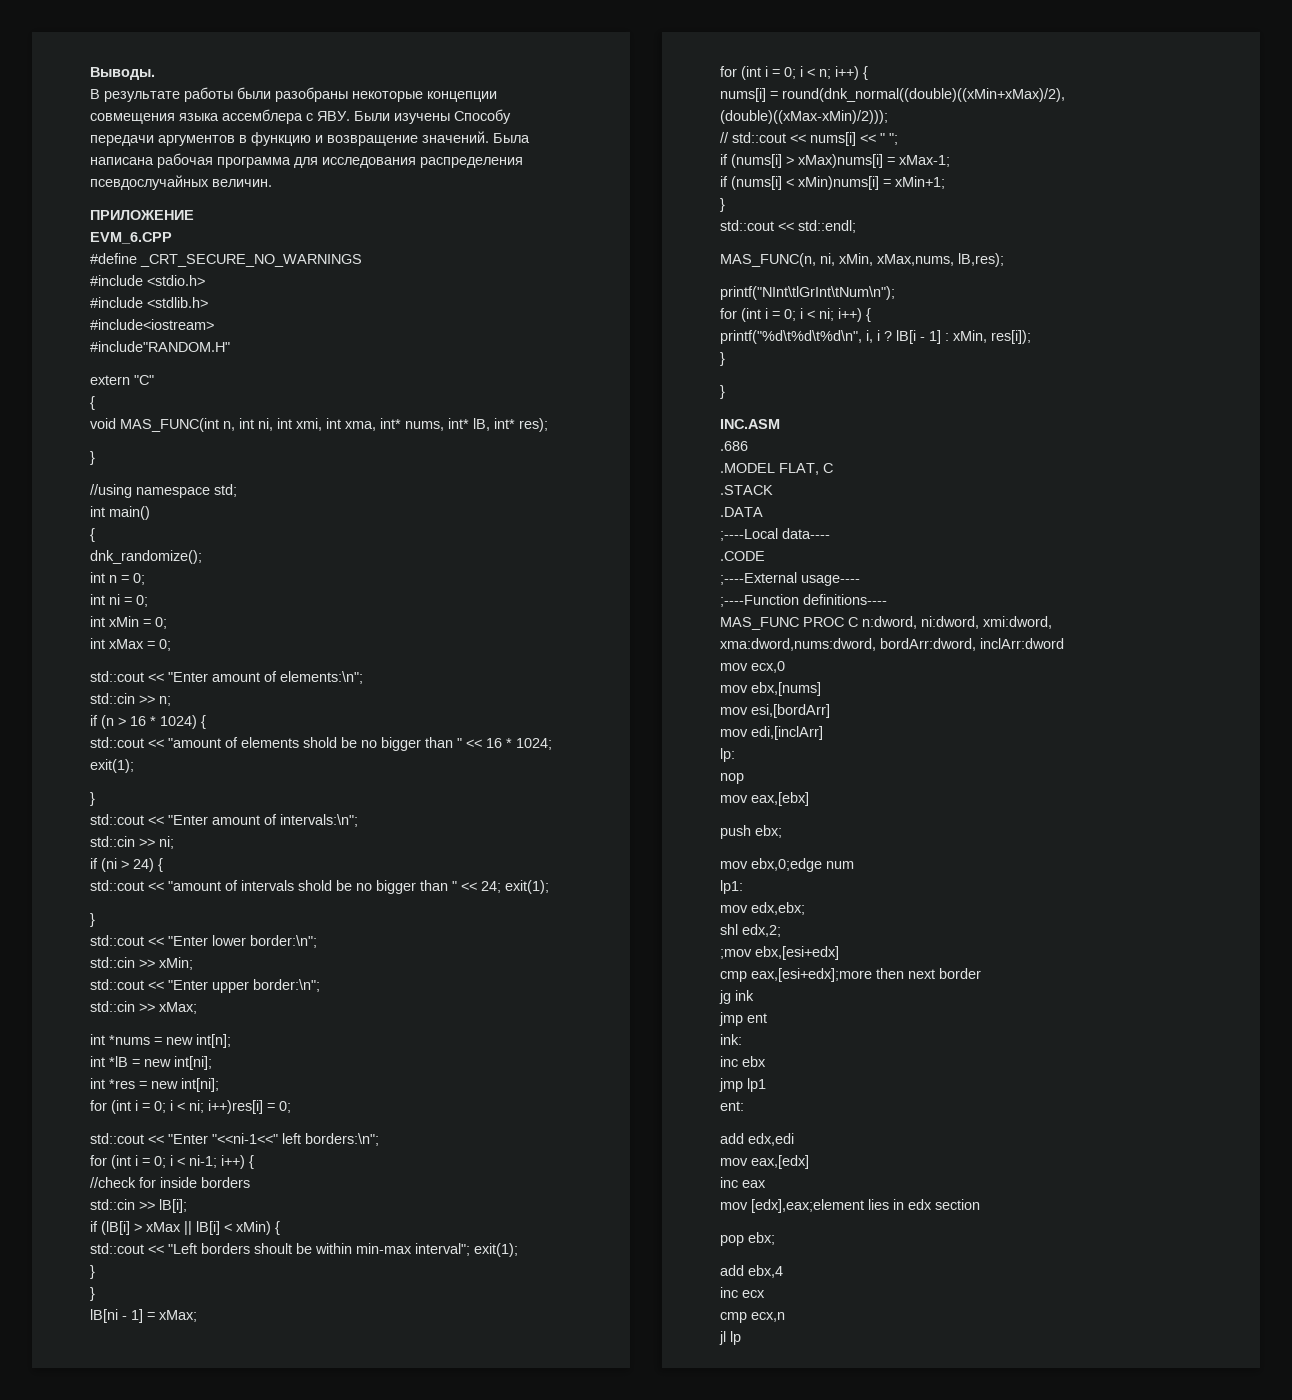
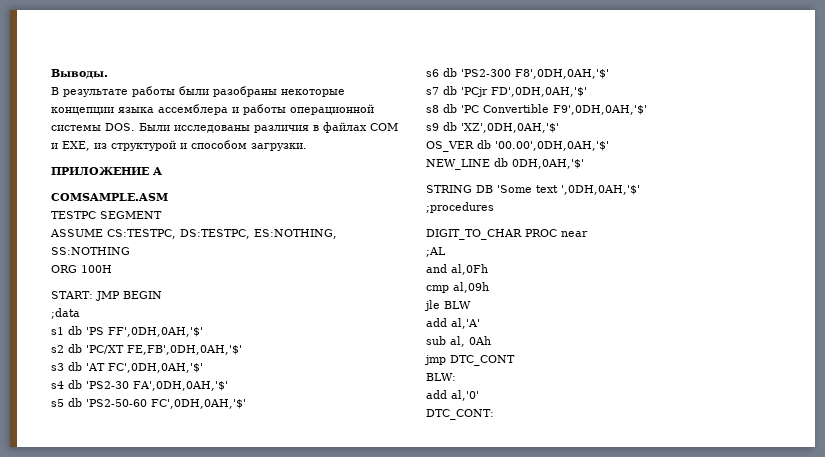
- В результате работы были разобраны некоторые концепции совмещения языка ассемблера с ЯВУ. Были изучены Способу передачи аргументов в функцию и возвращение значений. Была написана рабочая программа для исследования распределения псевдослучайных величин.
- ПРИЛОЖЕНИЕ
- EVM_6.CPP
- #define _CRT_SECURE_NO_WARNINGS
- #include <stdio.h>
- #include <stdlib.h>
- #include<iostream>
- #include"RANDOM.H"
- extern "C"
- {
- void MAS_FUNC(int n, int ni, int xmi, int xma, int* nums, int* lB, int* res);
- }
- //using namespace std;
- int main()
- {
- dnk_randomize();
- int n = 0;
- int ni = 0;
- int xMin = 0;
- int xMax = 0;
- std::cout << "Enter amount of elements:\n";
- std::cin >> n;
- if (n > 16 * 1024) {
- std::cout << "amount of elements shold be no bigger than " << 16 * 1024; exit(1);
- }
- std::cout << "Enter amount of intervals:\n";
- std::cin >> ni;
- if (ni > 24) {
- std::cout << "amount of intervals shold be no bigger than " << 24; exit(1);
- }
- std::cout << "Enter lower border:\n";
- std::cin >> xMin;
- std::cout << "Enter upper border:\n";
- std::cin >> xMax;
- int *nums = new int[n];
- int *lB = new int[ni];
- int *res = new int[ni];
- for (int i = 0; i < ni; i++)res[i] = 0;
- std::cout << "Enter "<<ni-1<<" left borders:\n";
- for (int i = 0; i < ni-1; i++) {
- //check for inside borders
- std::cin >> lB[i];
- if (lB[i] > xMax || lB[i] < xMin) {
- std::cout << "Left borders shoult be within min-max interval"; exit(1);
- }
- }
- lB[ni - 1] = xMax;
- for (int i = 0; i < n; i++) {
- nums[i] = round(dnk_normal((double)((xMin+xMax)/2), (double)((xMax-xMin)/2)));
- // std::cout << nums[i] << " ";
- if (nums[i] > xMax)nums[i] = xMax-1;
- if (nums[i] < xMin)nums[i] = xMin+1;
- }
- std::cout << std::endl;
- MAS_FUNC(n, ni, xMin, xMax,nums, lB,res);
- printf("NInt\tlGrInt\tNum\n");
- for (int i = 0; i < ni; i++) {
- printf("%d\t%d\t%d\n", i, i ? lB[i - 1] : xMin, res[i]);
- }
- }
- INC.ASM
- .686
- .MODEL FLAT, C
- .STACK
- .DATA
- ;----Local data----
- .CODE
- ;----External usage----
- ;----Function definitions----
- MAS_FUNC PROC C n:dword, ni:dword, xmi:dword, xma:dword,nums:dword, bordArr:dword, inclArr:dword
- mov ecx,0
- mov ebx,[nums]
- mov esi,[bordArr]
- mov edi,[inclArr]
- lp:
- nop
- mov eax,[ebx]
- push ebx;
- mov ebx,0;edge num
- lp1:
- mov edx,ebx;
- shl edx,2;
- ;mov ebx,[esi+edx]
- cmp eax,[esi+edx];more then next border
- jg ink
- jmp ent
- ink:
- inc ebx
- jmp lp1
- ent:
- add edx,edi
- mov eax,[edx]
- inc eax
- mov [edx],eax;element lies in edx section
- pop ebx;
- add ebx,4
- inc ecx
- cmp ecx,n
- jl lp
+ В результате работы были разобраны некоторые концепции языка ассемблера и работы операционной системы DOS. Были исследованы различия в файлах COM и EXE, из структурой и способом загрузки.
+ ПРИЛОЖЕНИЕ А
+ COMSAMPLE.ASM
+ TESTPC SEGMENT
+ ASSUME CS:TESTPC, DS:TESTPC, ES:NOTHING, SS:NOTHING
+ ORG 100H
+ START: JMP BEGIN
+ ;data
+ s1 db 'PS FF',0DH,0AH,'$'
+ s2 db 'PC/XT FE,FB',0DH,0AH,'$'
+ s3 db 'AT FC',0DH,0AH,'$'
+ s4 db 'PS2-30 FA',0DH,0AH,'$'
+ s5 db 'PS2-50-60 FC',0DH,0AH,'$'
+ s6 db 'PS2-300 F8',0DH,0AH,'$'
+ s7 db 'PCjr FD',0DH,0AH,'$'
+ s8 db 'PC Convertible F9',0DH,0AH,'$'
+ s9 db 'XZ',0DH,0AH,'$'
+ OS_VER db '00.00',0DH,0AH,'$'
+ NEW_LINE db 0DH,0AH,'$'
+ STRING DB 'Some text ',0DH,0AH,'$'
+ ;procedures
+ DIGIT_TO_CHAR PROC near
+ ;AL
+ and al,0Fh
+ cmp al,09h
+ jle BLW
+ add al,'A'
+ sub al, 0Ah
+ jmp DTC_CONT
+ BLW:
+ add al,'0'
+ DTC_CONT:

